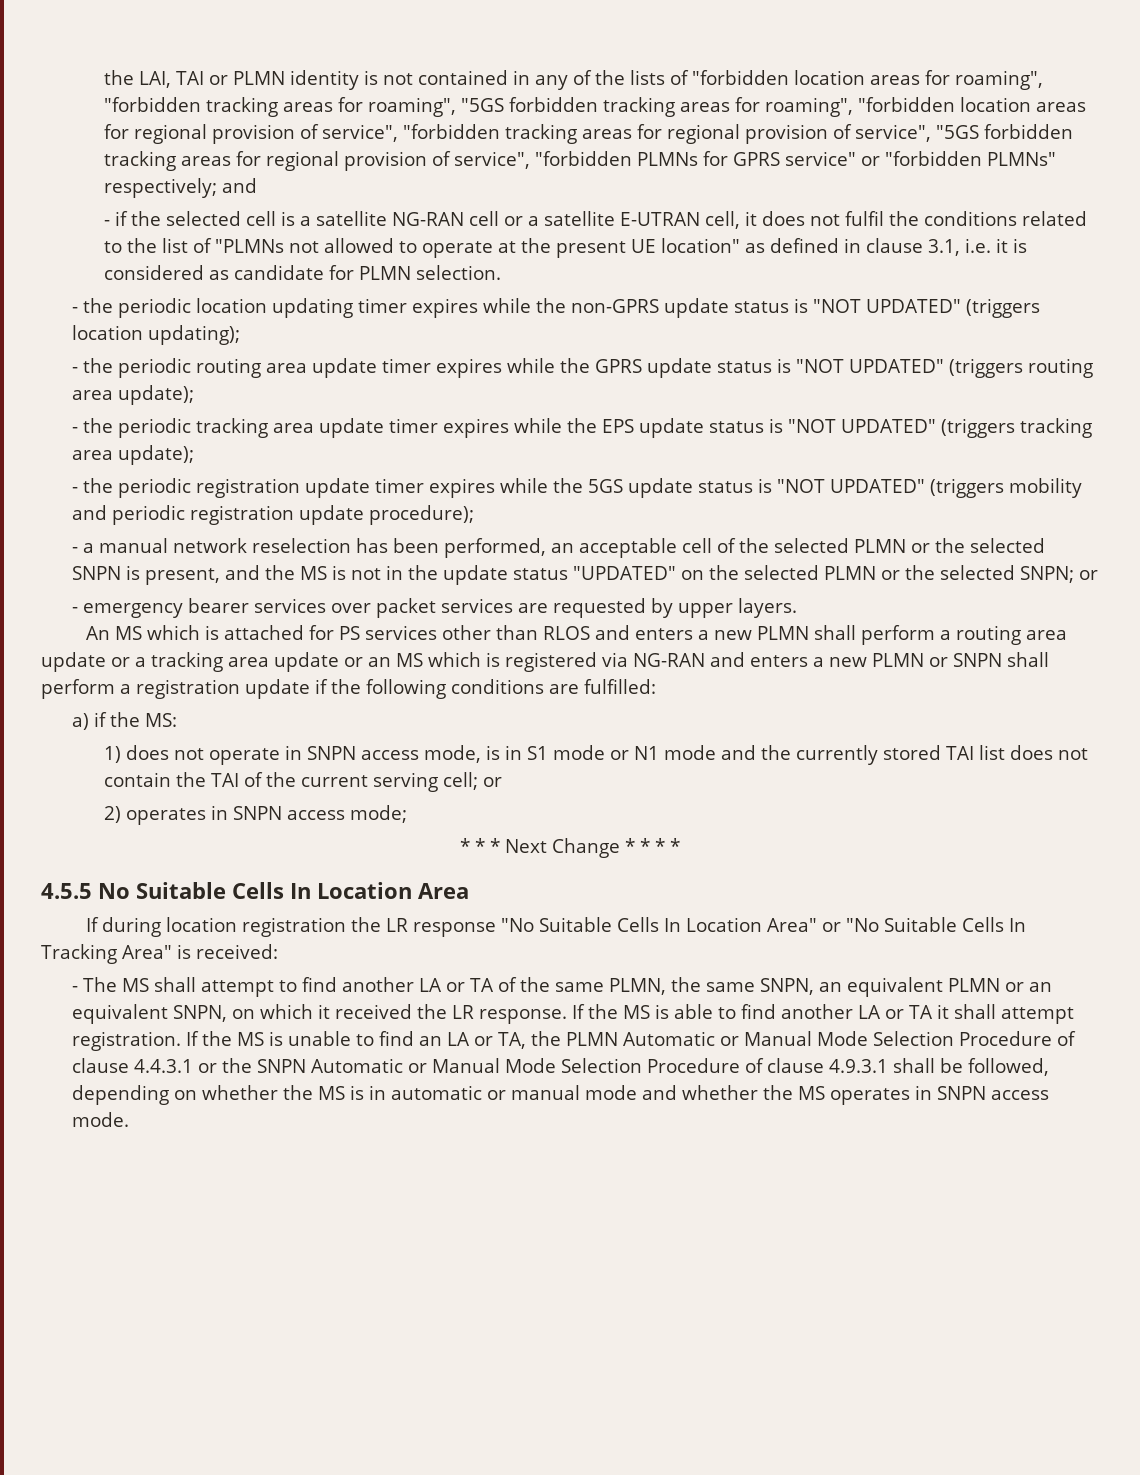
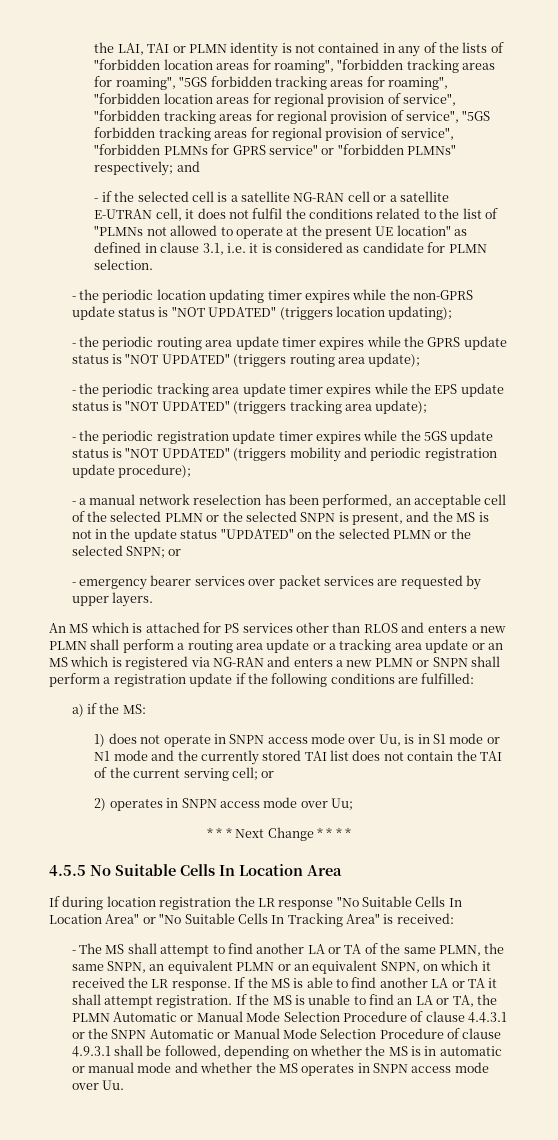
- 1) does not operate in SNPN access mode, is in S1 mode or N1 mode and the currently stored TAI list does not contain the TAI of the current serving cell; or
+ 1) does not operate in SNPN access mode over Uu, is in S1 mode or N1 mode and the currently stored TAI list does not contain the TAI of the current serving cell; or
- 2) operates in SNPN access mode;
+ 2) operates in SNPN access mode over Uu;
- If the MS is unable to find an LA or TA, the PLMN Automatic or Manual Mode Selection Procedure of clause 4.4.3.1 or the SNPN Automatic or Manual Mode Selection Procedure of clause 4.9.3.1 shall be followed, depending on whether the MS is in automatic or manual mode and whether the MS operates in SNPN access mode.
+ If the MS is unable to find an LA or TA, the PLMN Automatic or Manual Mode Selection Procedure of clause 4.4.3.1 or the SNPN Automatic or Manual Mode Selection Procedure of clause 4.9.3.1 shall be followed, depending on whether the MS is in automatic or manual mode and whether the MS operates in SNPN access mode over Uu.

